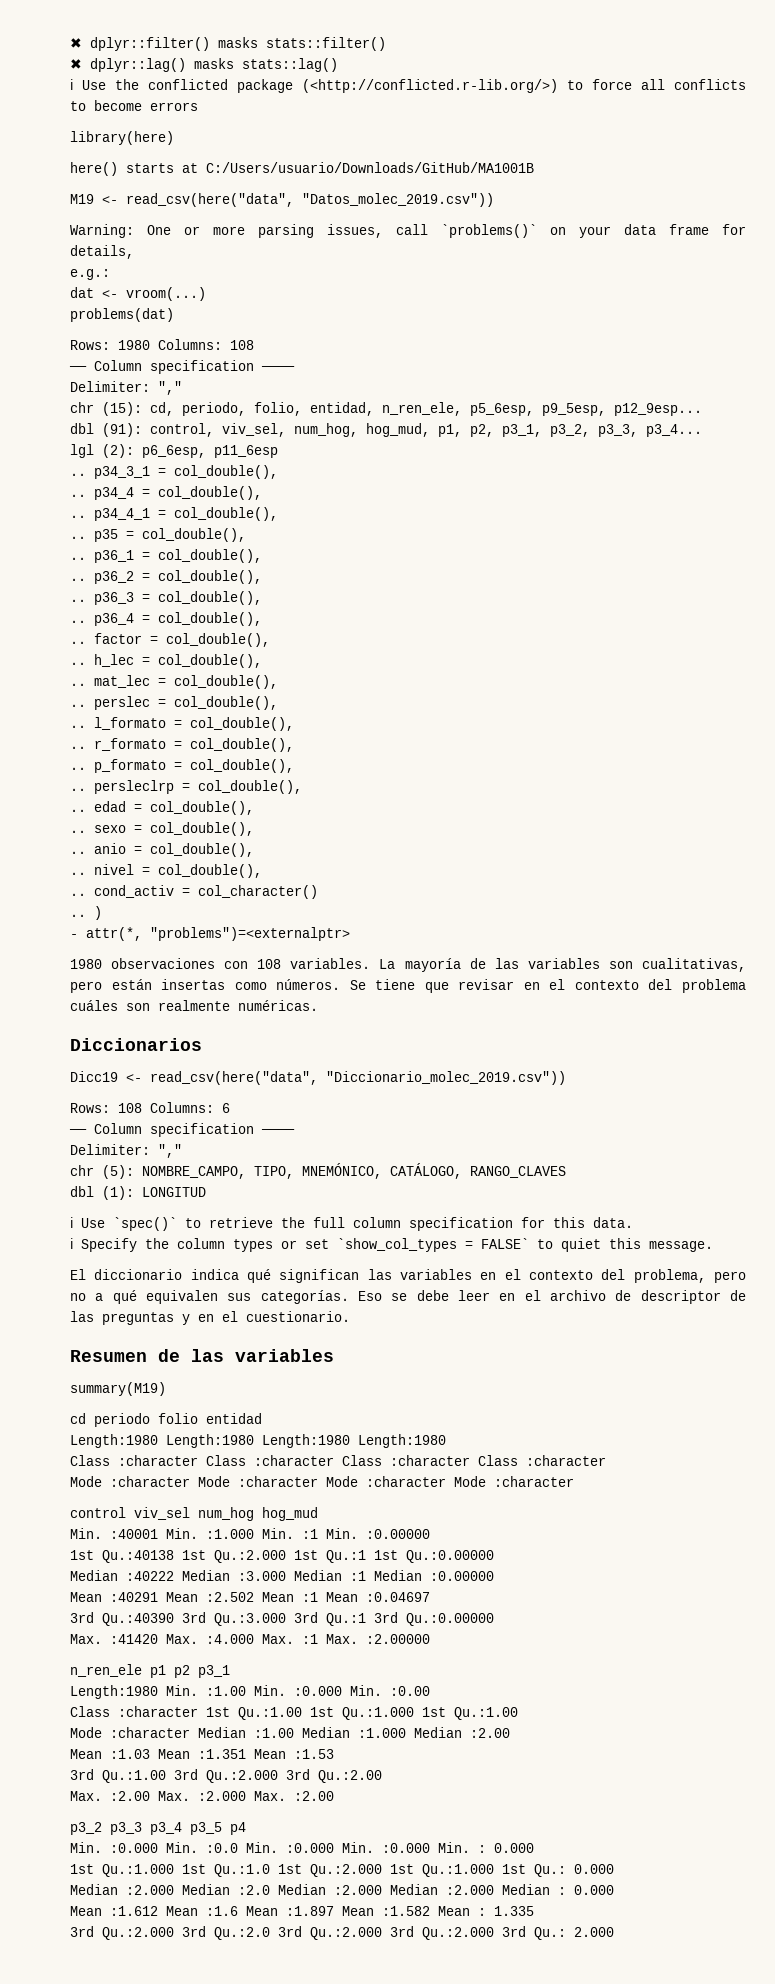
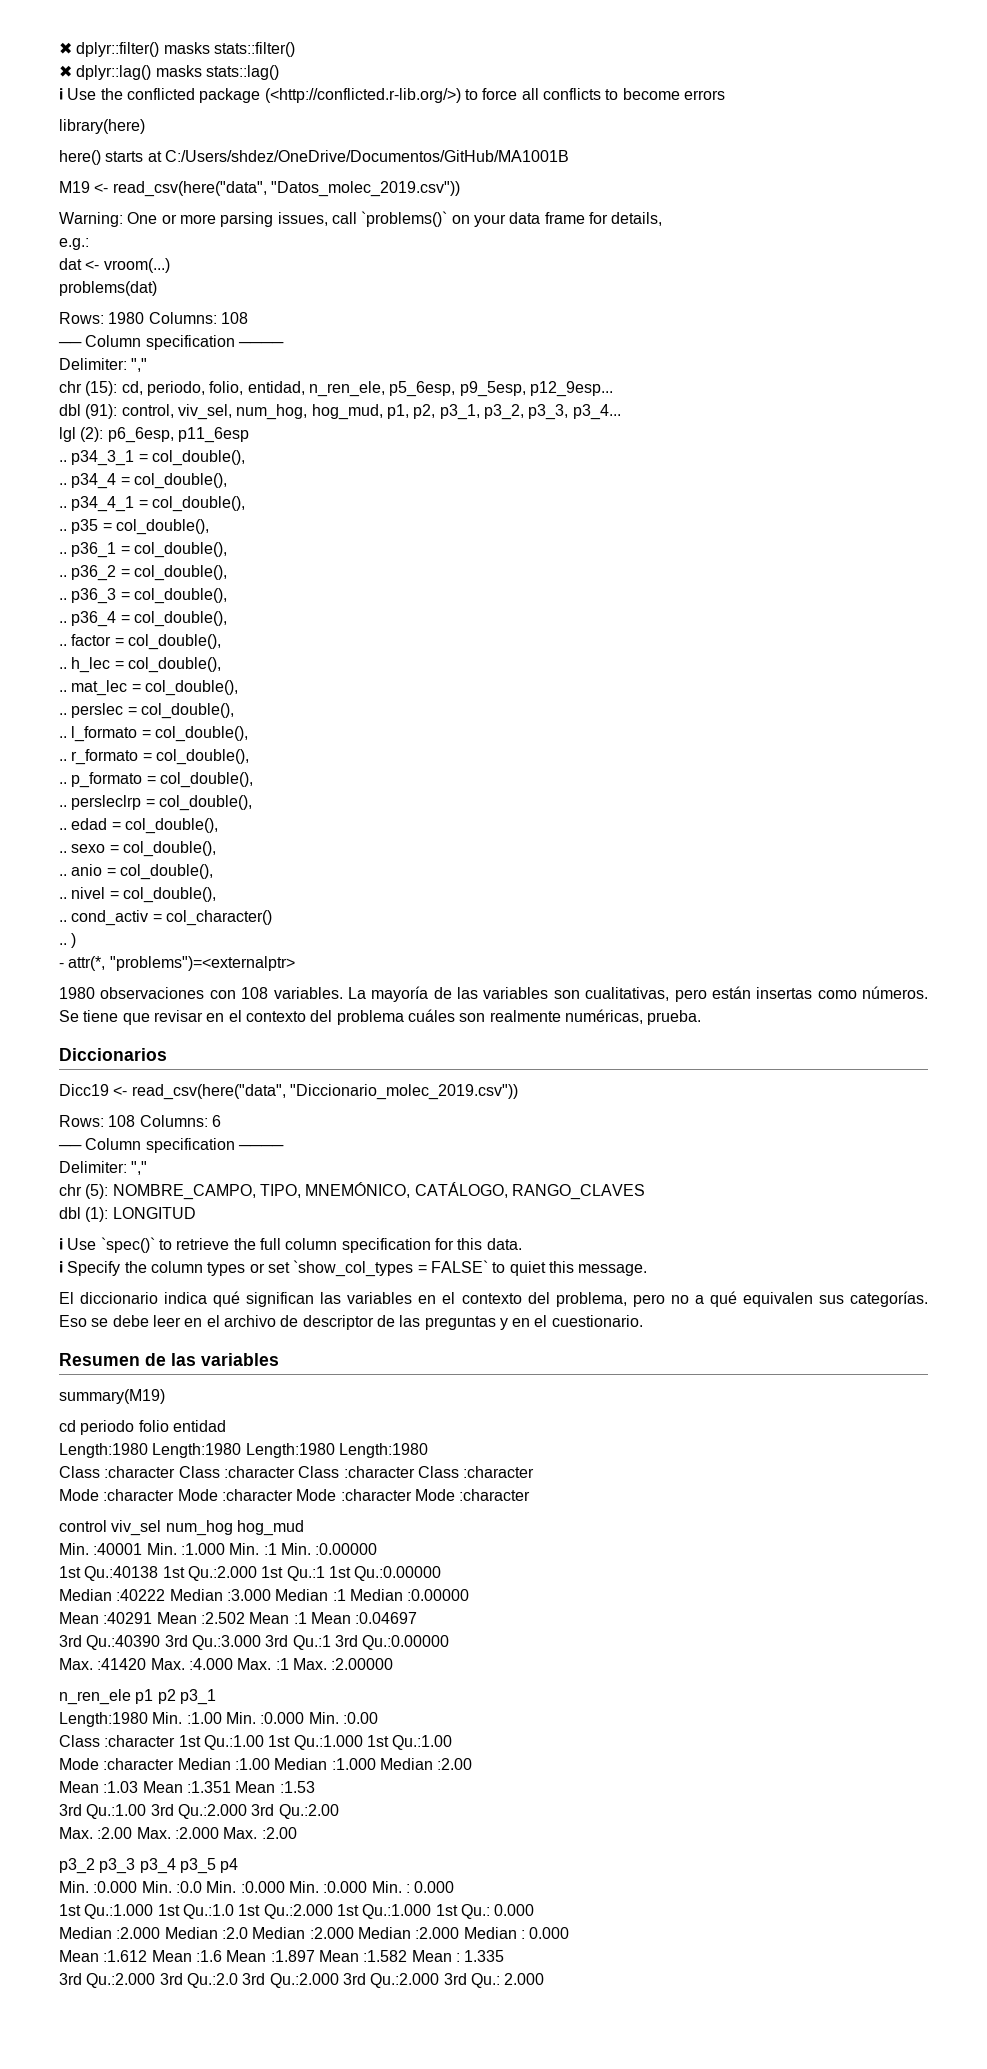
- here() starts at C:/Users/usuario/Downloads/GitHub/MA1001B
+ here() starts at C:/Users/shdez/OneDrive/Documentos/GitHub/MA1001B
- Se tiene que revisar en el contexto del problema cuáles son realmente numéricas.
+ Se tiene que revisar en el contexto del problema cuáles son realmente numéricas, prueba.

